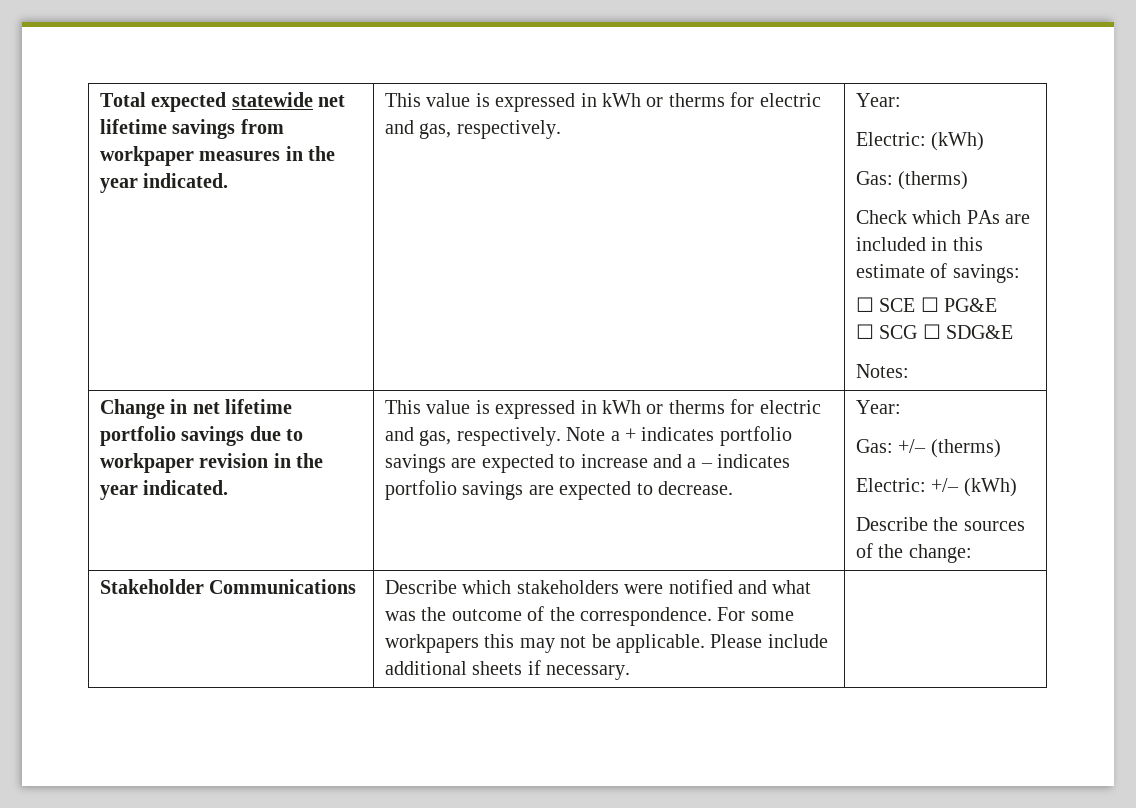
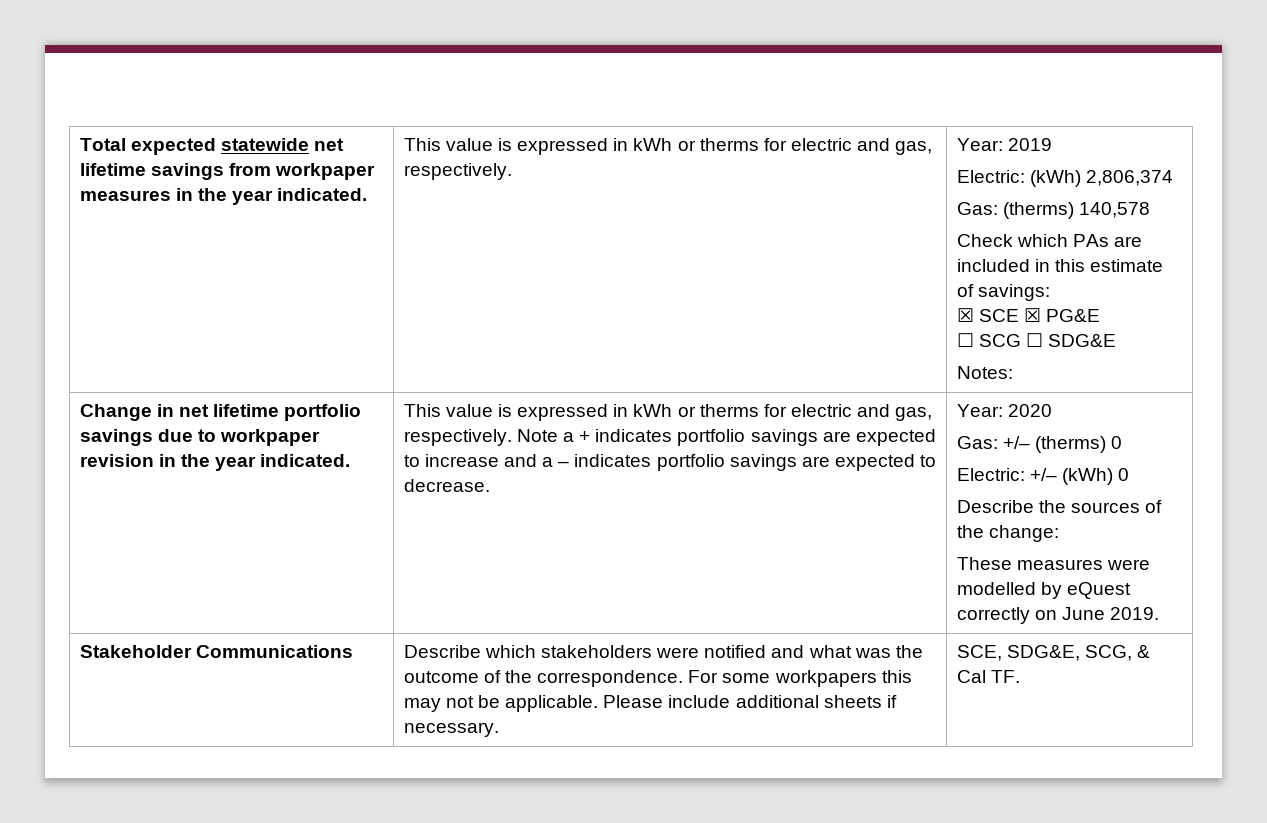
- This value is expressed in kWh or therms for electric and gas, respectively. | Year:
+ This value is expressed in kWh or therms for electric and gas, respectively. | Year: 2019
- Electric: (kWh)
+ Electric: (kWh) 2,806,374
- Gas: (therms)
+ Gas: (therms) 140,578
- ☐ SCE ☐ PG&E
+ ☒ SCE ☒ PG&E
- Note a + indicates portfolio savings are expected to increase and a – indicates portfolio savings are expected to decrease. | Year:
+ Note a + indicates portfolio savings are expected to increase and a – indicates portfolio savings are expected to decrease. | Year: 2020
- Gas: +/– (therms)
+ Gas: +/– (therms) 0
- Electric: +/– (kWh)
+ Electric: +/– (kWh) 0
+ These measures were modelled by eQuest correctly on June 2019.
- Stakeholder Communications | Describe which stakeholders were notified and what was the outcome of the correspondence. For some workpapers this may not be applicable. Please include additional sheets if necessary. |
+ Stakeholder Communications | Describe which stakeholders were notified and what was the outcome of the correspondence. For some workpapers this may not be applicable. Please include additional sheets if necessary. | SCE, SDG&E, SCG, & Cal TF.

